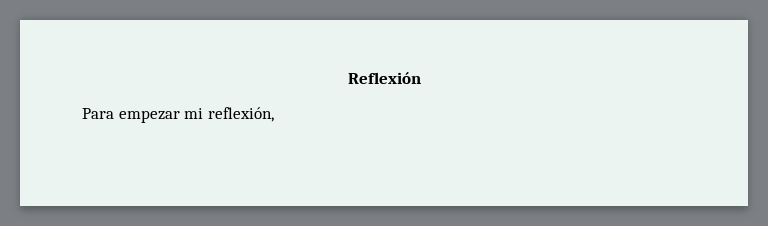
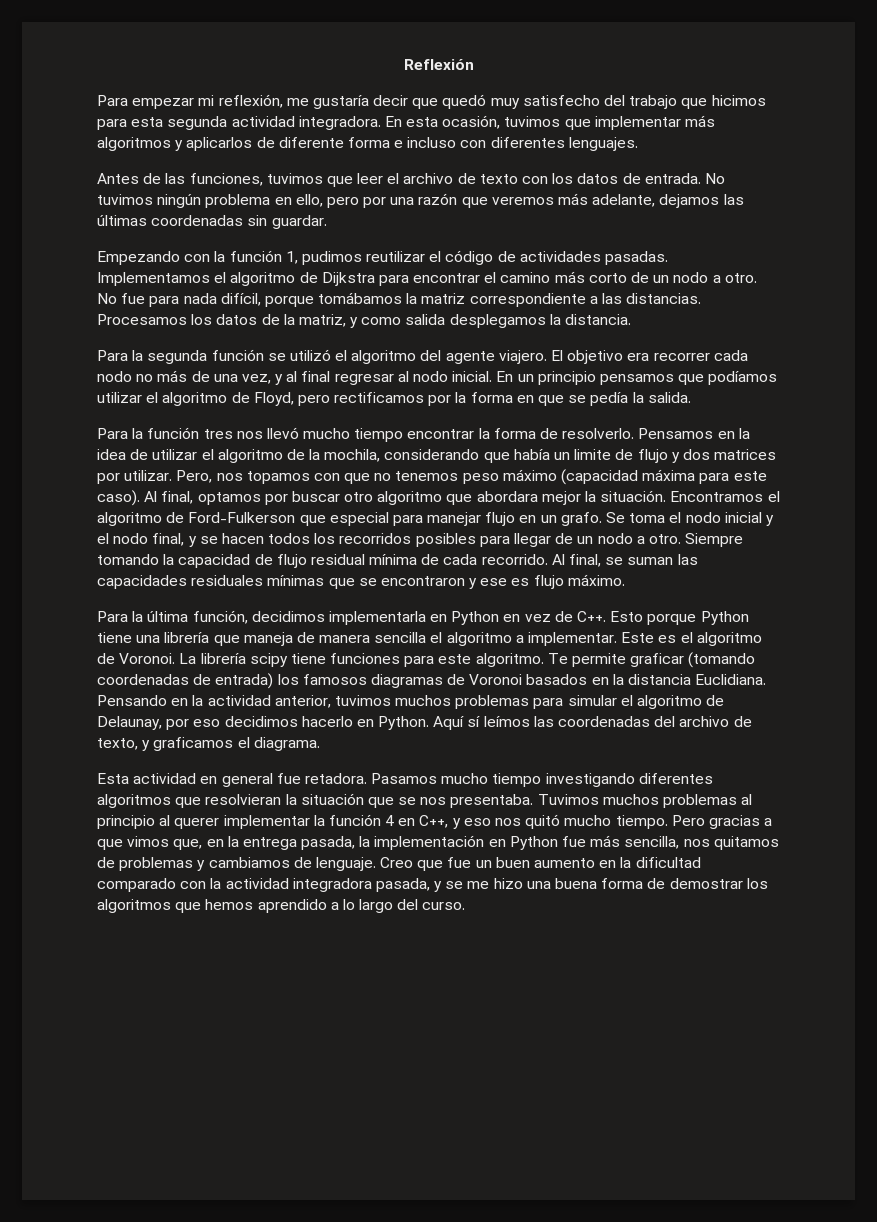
- Para empezar mi reflexión,
+ Para empezar mi reflexión, me gustaría decir que quedó muy satisfecho del trabajo que hicimos para esta segunda actividad integradora. En esta ocasión, tuvimos que implementar más algoritmos y aplicarlos de diferente forma e incluso con diferentes lenguajes.
+ Antes de las funciones, tuvimos que leer el archivo de texto con los datos de entrada. No tuvimos ningún problema en ello, pero por una razón que veremos más adelante, dejamos las últimas coordenadas sin guardar.
+ Empezando con la función 1, pudimos reutilizar el código de actividades pasadas. Implementamos el algoritmo de Dijkstra para encontrar el camino más corto de un nodo a otro. No fue para nada difícil, porque tomábamos la matriz correspondiente a las distancias. Procesamos los datos de la matriz, y como salida desplegamos la distancia.
+ Para la segunda función se utilizó el algoritmo del agente viajero. El objetivo era recorrer cada nodo no más de una vez, y al final regresar al nodo inicial. En un principio pensamos que podíamos utilizar el algoritmo de Floyd, pero rectificamos por la forma en que se pedía la salida.
+ Para la función tres nos llevó mucho tiempo encontrar la forma de resolverlo. Pensamos en la idea de utilizar el algoritmo de la mochila, considerando que había un limite de flujo y dos matrices por utilizar. Pero, nos topamos con que no tenemos peso máximo (capacidad máxima para este caso). Al final, optamos por buscar otro algoritmo que abordara mejor la situación. Encontramos el algoritmo de Ford-Fulkerson que especial para manejar flujo en un grafo. Se toma el nodo inicial y el nodo final, y se hacen todos los recorridos posibles para llegar de un nodo a otro. Siempre tomando la capacidad de flujo residual mínima de cada recorrido. Al final, se suman las capacidades residuales mínimas que se encontraron y ese es flujo máximo.
+ Para la última función, decidimos implementarla en Python en vez de C++. Esto porque Python tiene una librería que maneja de manera sencilla el algoritmo a implementar. Este es el algoritmo de Voronoi. La librería scipy tiene funciones para este algoritmo. Te permite graficar (tomando coordenadas de entrada) los famosos diagramas de Voronoi basados en la distancia Euclidiana. Pensando en la actividad anterior, tuvimos muchos problemas para simular el algoritmo de Delaunay, por eso decidimos hacerlo en Python. Aquí sí leímos las coordenadas del archivo de texto, y graficamos el diagrama.
+ Esta actividad en general fue retadora. Pasamos mucho tiempo investigando diferentes algoritmos que resolvieran la situación que se nos presentaba. Tuvimos muchos problemas al principio al querer implementar la función 4 en C++, y eso nos quitó mucho tiempo. Pero gracias a que vimos que, en la entrega pasada, la implementación en Python fue más sencilla, nos quitamos de problemas y cambiamos de lenguaje. Creo que fue un buen aumento en la dificultad comparado con la actividad integradora pasada, y se me hizo una buena forma de demostrar los algoritmos que hemos aprendido a lo largo del curso.

